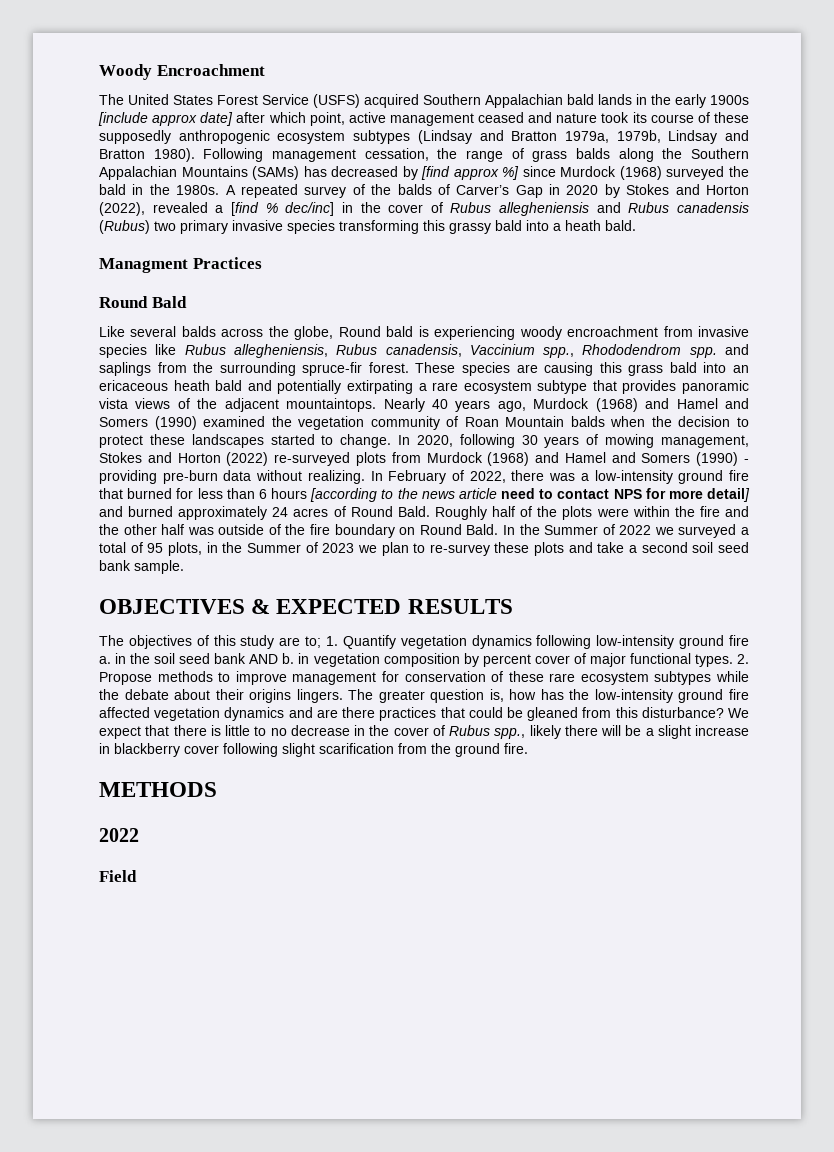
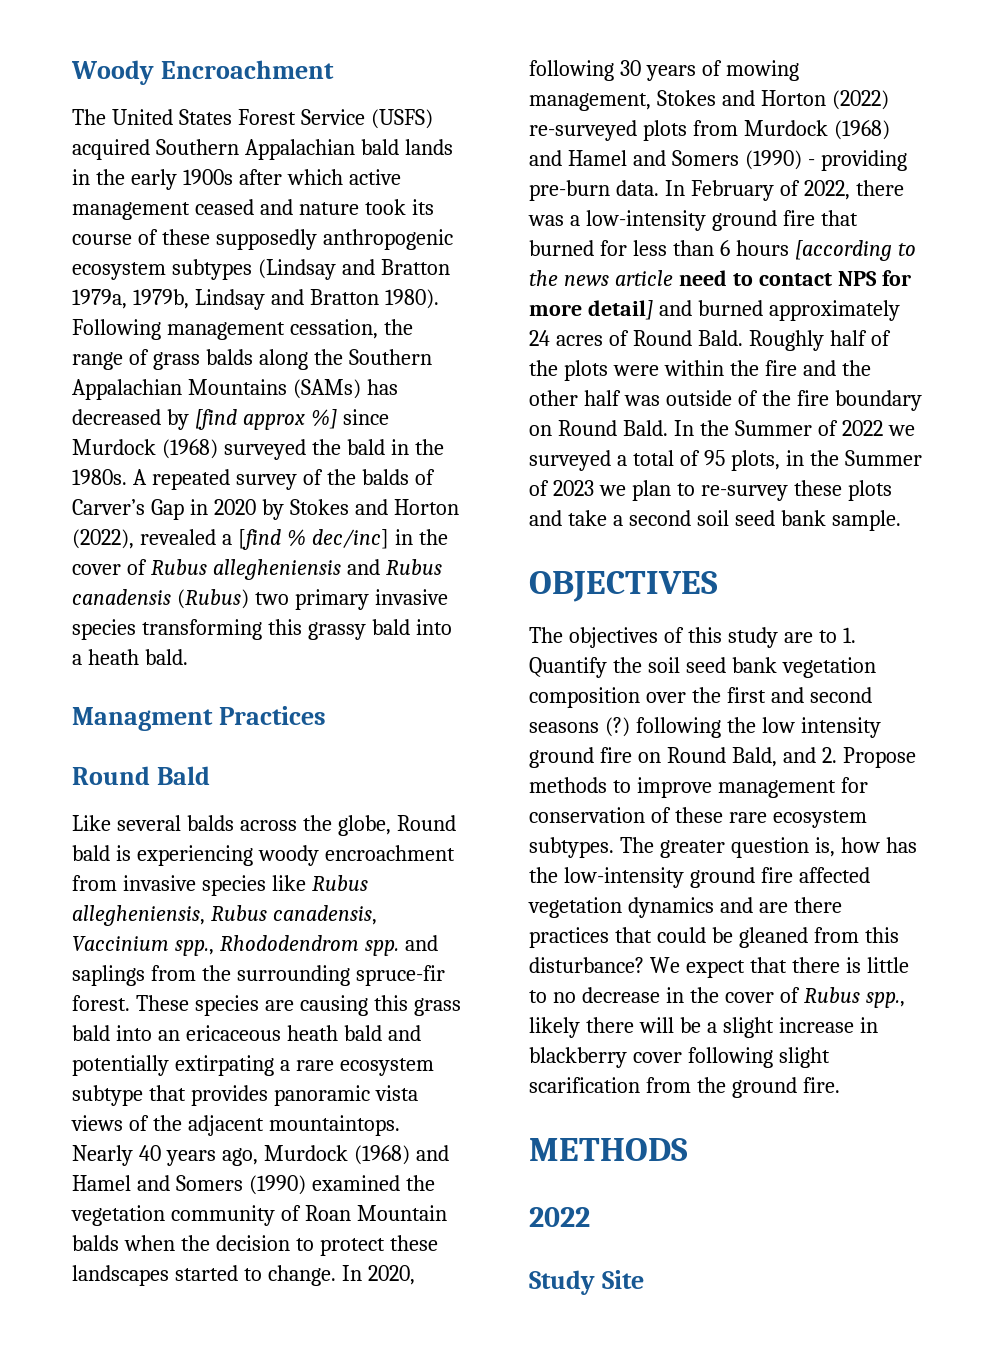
- The United States Forest Service (USFS) acquired Southern Appalachian bald lands in the early 1900s [include approx date] after which point, active management ceased and nature took its course of these supposedly anthropogenic ecosystem subtypes (Lindsay and Bratton 1979a, 1979b, Lindsay and Bratton 1980).
+ The United States Forest Service (USFS) acquired Southern Appalachian bald lands in the early 1900s after which active management ceased and nature took its course of these supposedly anthropogenic ecosystem subtypes (Lindsay and Bratton 1979a, 1979b, Lindsay and Bratton 1980).
- In 2020, following 30 years of mowing management, Stokes and Horton (2022) re-surveyed plots from Murdock (1968) and Hamel and Somers (1990) - providing pre-burn data without realizing.
+ In 2020, following 30 years of mowing management, Stokes and Horton (2022) re-surveyed plots from Murdock (1968) and Hamel and Somers (1990) - providing pre-burn data.
- OBJECTIVES & EXPECTED RESULTS
+ OBJECTIVES
- The objectives of this study are to; 1. Quantify vegetation dynamics following low-intensity ground fire a. in the soil seed bank AND b. in vegetation composition by percent cover of major functional types. 2. Propose methods to improve management for conservation of these rare ecosystem subtypes while the debate about their origins lingers.
+ The objectives of this study are to 1. Quantify the soil seed bank vegetation composition over the first and second seasons (?) following the low intensity ground fire on Round Bald, and 2. Propose methods to improve management for conservation of these rare ecosystem subtypes.
- Field
+ Study Site

